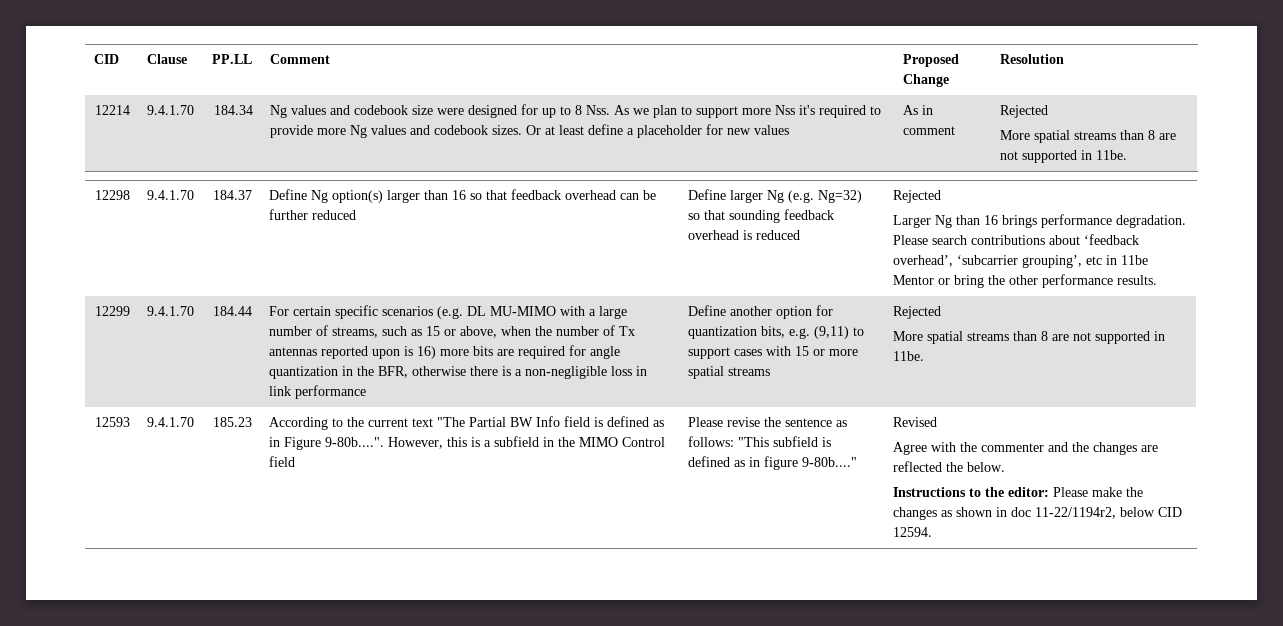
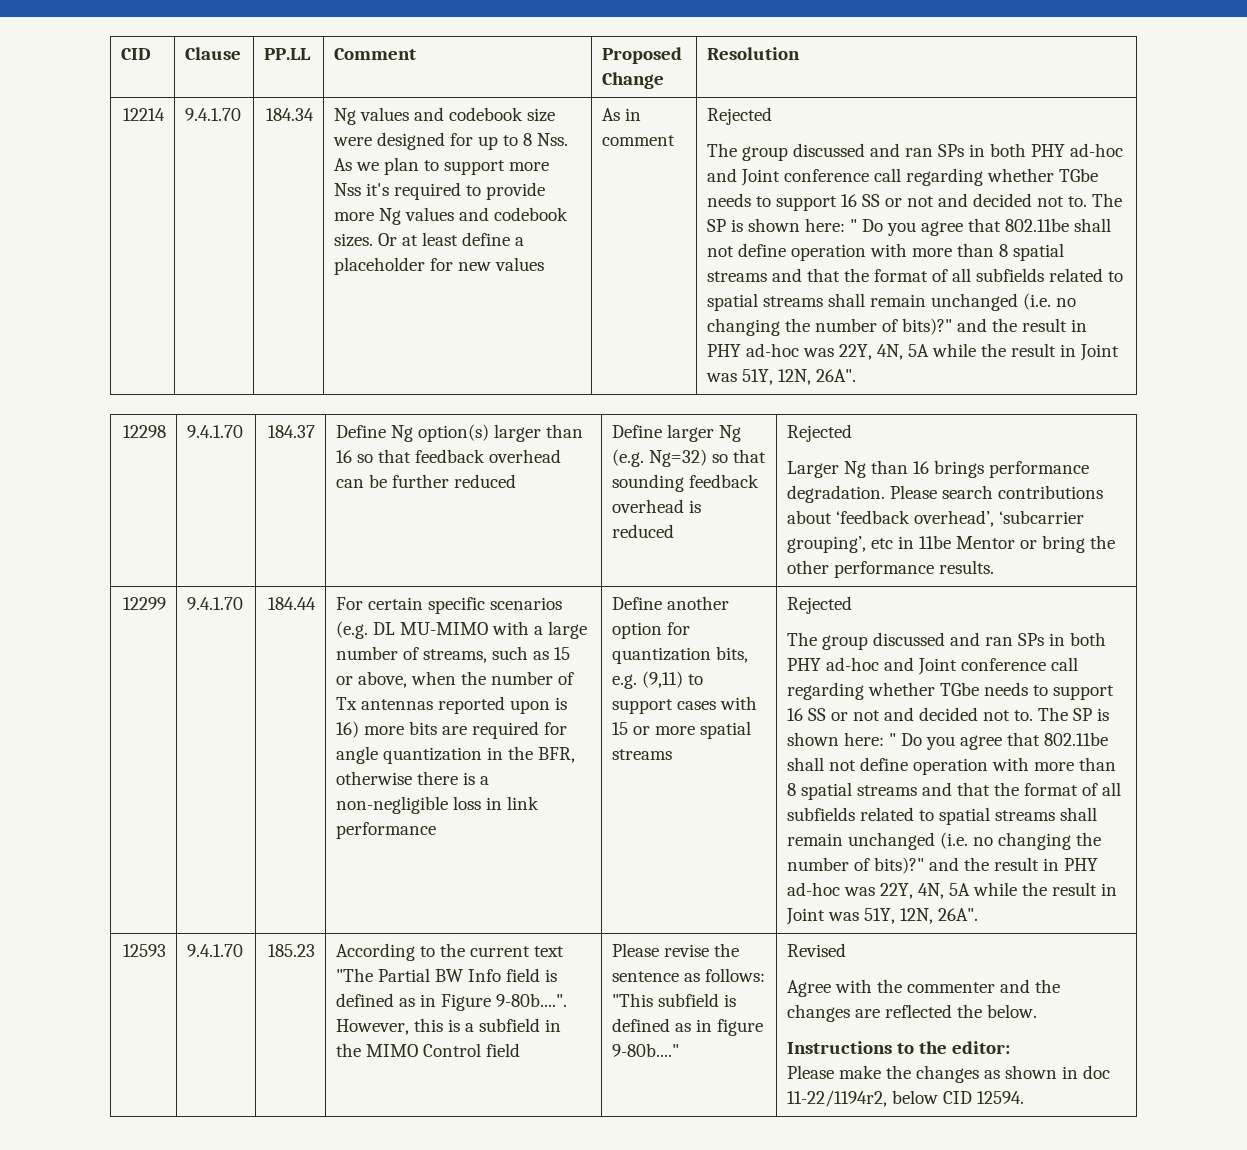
  As in comment | Rejected
- More spatial streams than 8 are not supported in 11be.
+ The group discussed and ran SPs in both PHY ad-hoc and Joint conference call regarding whether TGbe needs to support 16 SS or not and decided not to. The SP is shown here: " Do you agree that 802.11be shall not define operation with more than 8 spatial streams and that the format of all subfields related to spatial streams shall remain unchanged (i.e. no changing the number of bits)?" and the result in PHY ad-hoc was 22Y, 4N, 5A while the result in Joint was 51Y, 12N, 26A".
  Define another option for quantization bits, e.g. (9,11) to support cases with 15 or more spatial streams | Rejected
- More spatial streams than 8 are not supported in 11be.
+ The group discussed and ran SPs in both PHY ad-hoc and Joint conference call regarding whether TGbe needs to support 16 SS or not and decided not to. The SP is shown here: " Do you agree that 802.11be shall not define operation with more than 8 spatial streams and that the format of all subfields related to spatial streams shall remain unchanged (i.e. no changing the number of bits)?" and the result in PHY ad-hoc was 22Y, 4N, 5A while the result in Joint was 51Y, 12N, 26A".
- Instructions to the editor: Please make the changes as shown in doc 11-22/1194r2, below CID 12594.
+ Instructions to the editor:
+ Please make the changes as shown in doc 11-22/1194r2, below CID 12594.

